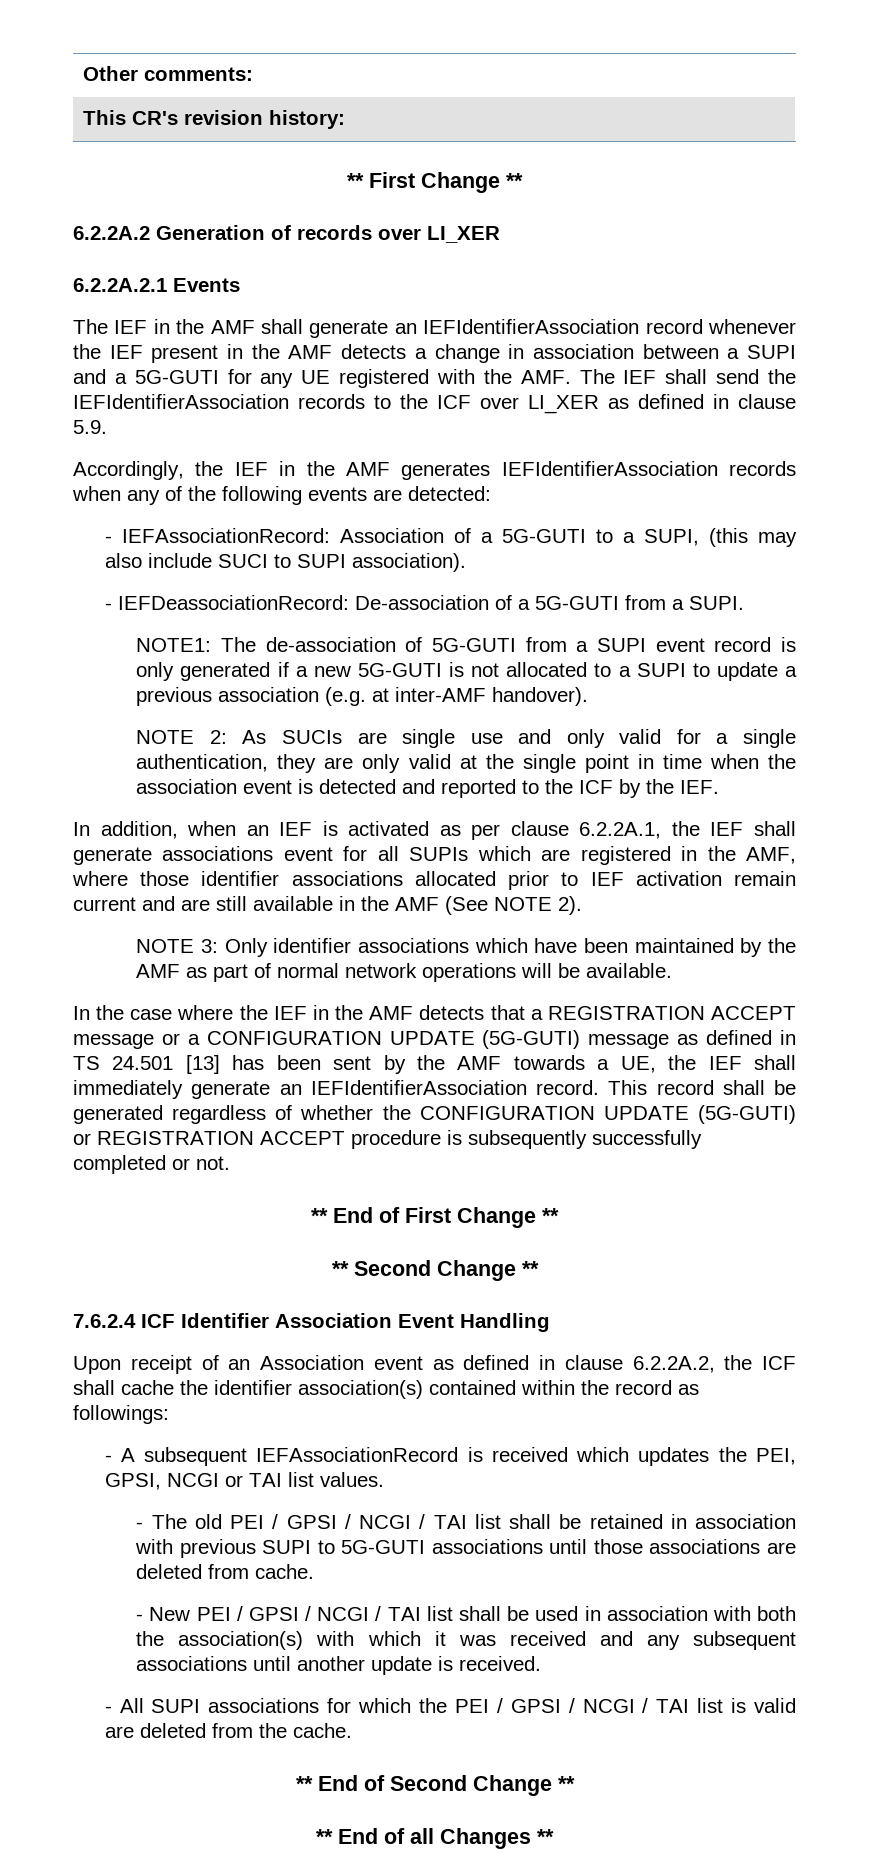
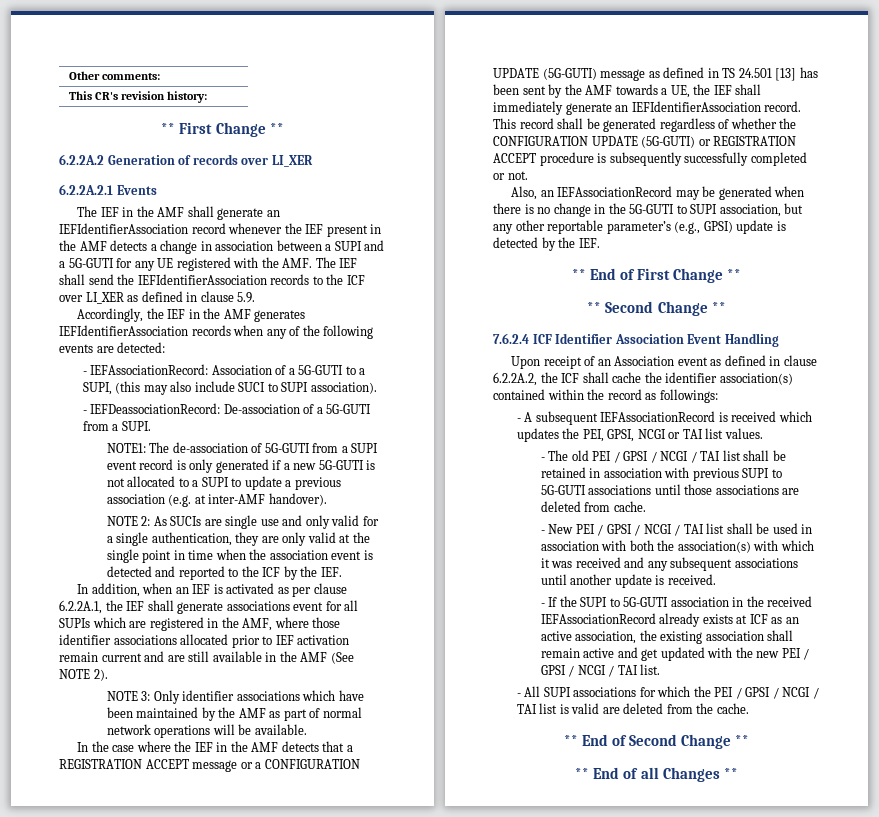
+ Also, an IEFAssociationRecord may be generated when there is no change in the 5G-GUTI to SUPI association, but any other reportable parameter’s (e.g., GPSI) update is detected by the IEF.
+ - If the SUPI to 5G-GUTI association in the received IEFAssociationRecord already exists at ICF as an active association, the existing association shall remain active and get updated with the new PEI / GPSI / NCGI / TAI list.

